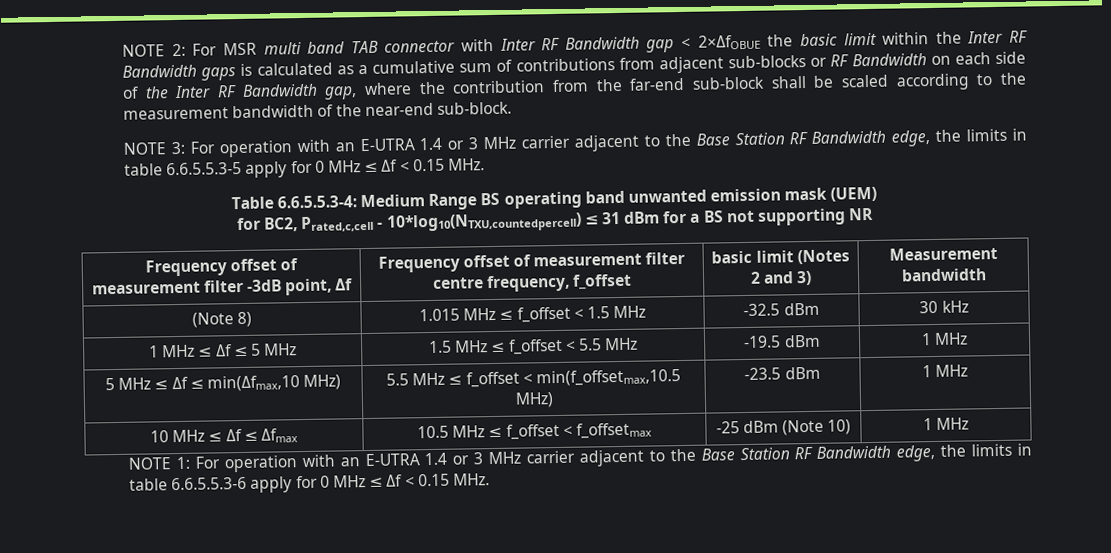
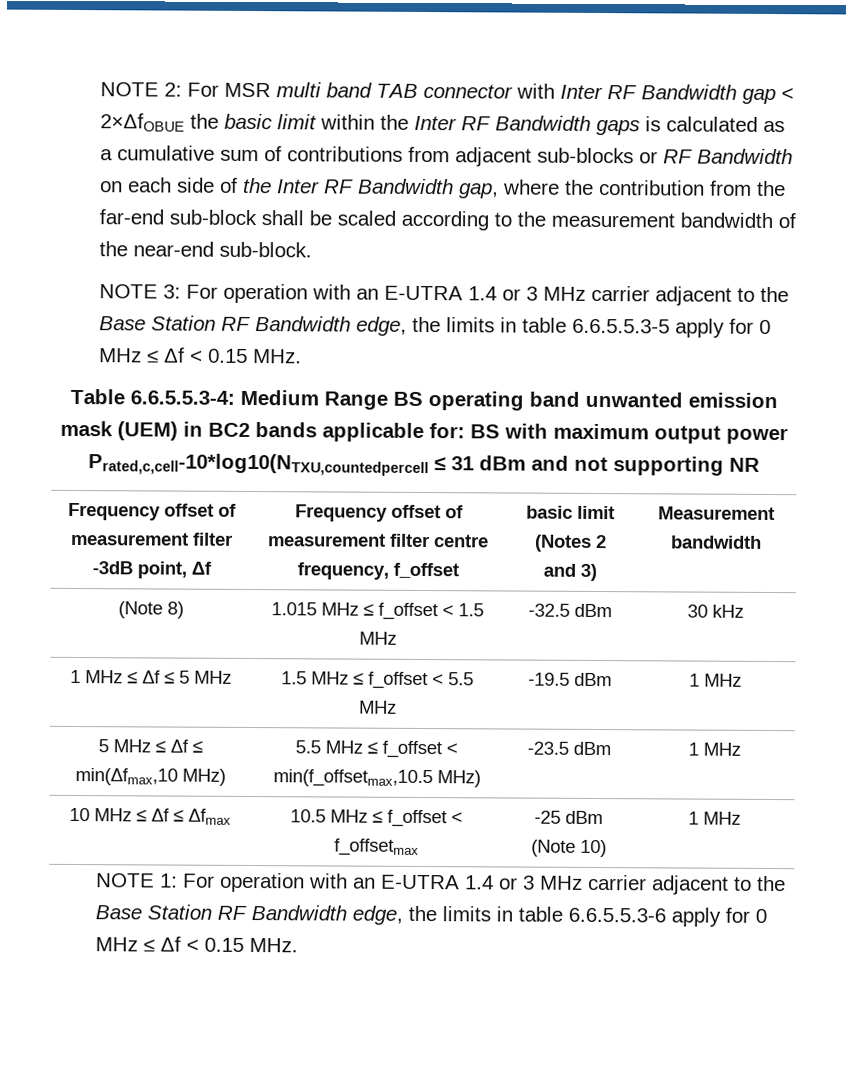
- Table 6.6.5.5.3-4: Medium Range BS operating band unwanted emission mask (UEM)
- for BC2, Prated,c,cell - 10*log10(NTXU,countedpercell) ≤ 31 dBm for a BS not supporting NR
+ Table 6.6.5.5.3-4: Medium Range BS operating band unwanted emission mask (UEM) in BC2 bands applicable for: BS with maximum output power Prated,c,cell-10*log10(NTXU,countedpercell ≤ 31 dBm and not supporting NR

